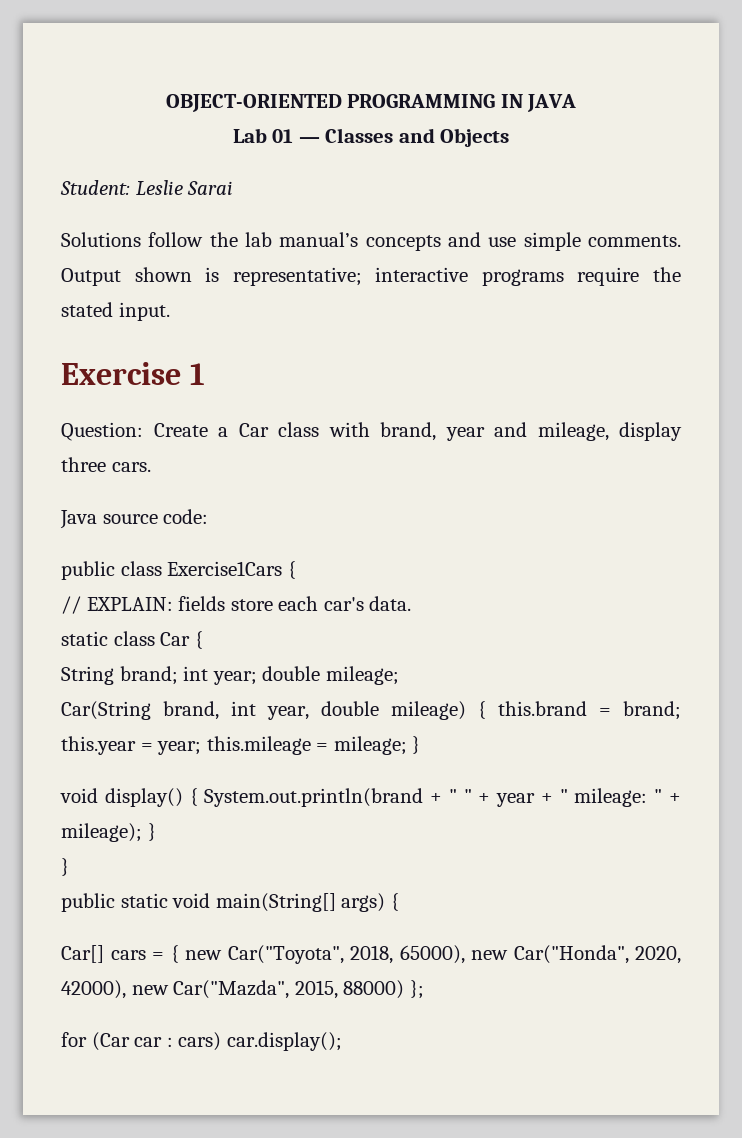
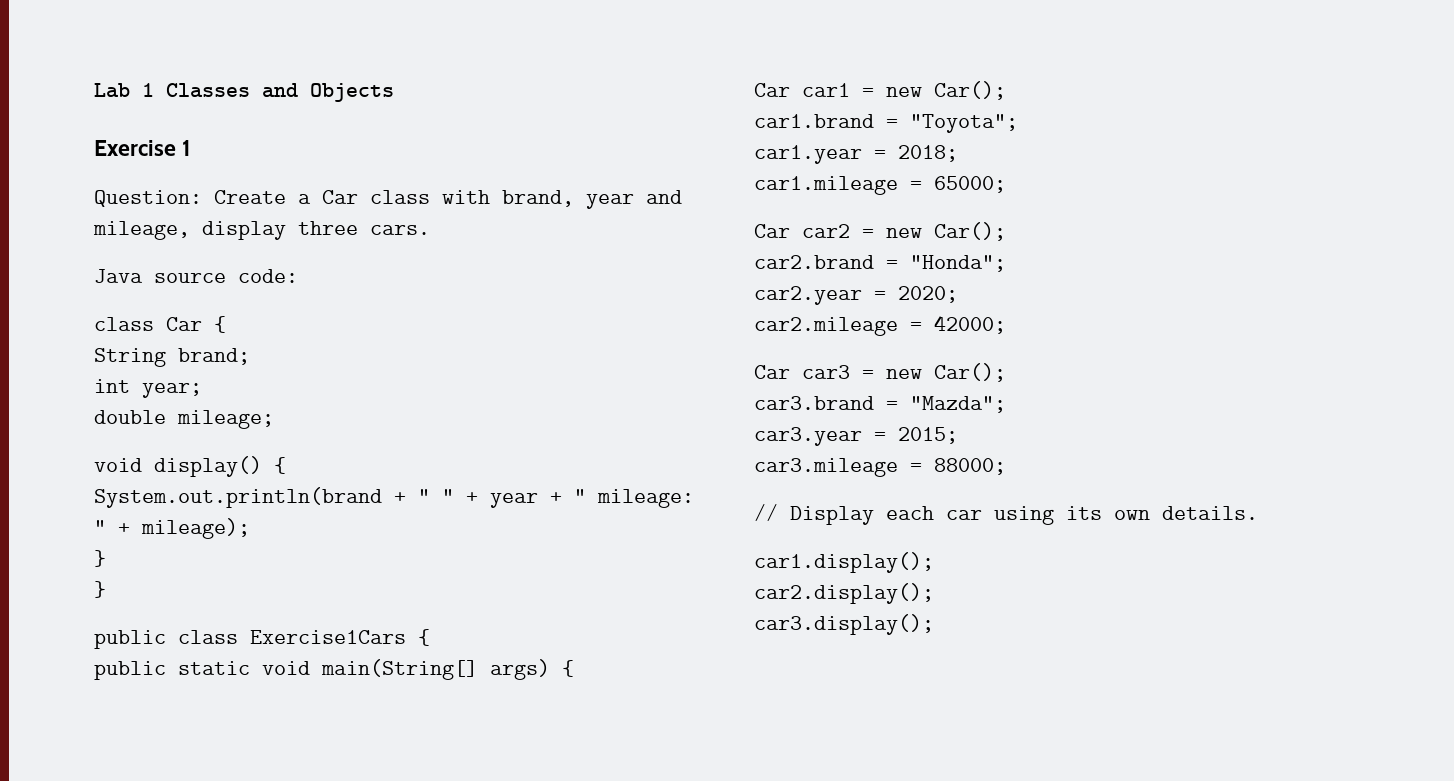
- OBJECT-ORIENTED PROGRAMMING IN JAVA
- Lab 01 — Classes and Objects
- Student: Leslie Sarai
- Solutions follow the lab manual’s concepts and use simple comments. Output shown is representative; interactive programs require the stated input.
+ Lab 1 Classes and Objects
- public class Exercise1Cars {
- // EXPLAIN: fields store each car's data.
- static class Car {
+ class Car {
- String brand; int year; double mileage;
+ String brand;
+ int year;
+ double mileage;
- Car(String brand, int year, double mileage) { this.brand = brand; this.year = year; this.mileage = mileage; }
- void display() { System.out.println(brand + " " + year + " mileage: " + mileage); }
+ void display() {
+ System.out.println(brand + " " + year + " mileage: " + mileage);
+ }
+ public class Exercise1Cars {
- Car[] cars = { new Car("Toyota", 2018, 65000), new Car("Honda", 2020, 42000), new Car("Mazda", 2015, 88000) };
- for (Car car : cars) car.display();
+ Car car1 = new Car();
+ car1.brand = "Toyota";
+ car1.year = 2018;
+ car1.mileage = 65000;
+ Car car2 = new Car();
+ car2.brand = "Honda";
+ car2.year = 2020;
+ car2.mileage = 42000;
+ Car car3 = new Car();
+ car3.brand = "Mazda";
+ car3.year = 2015;
+ car3.mileage = 88000;
+ // Display each car using its own details.
+ car1.display();
+ car2.display();
+ car3.display();

